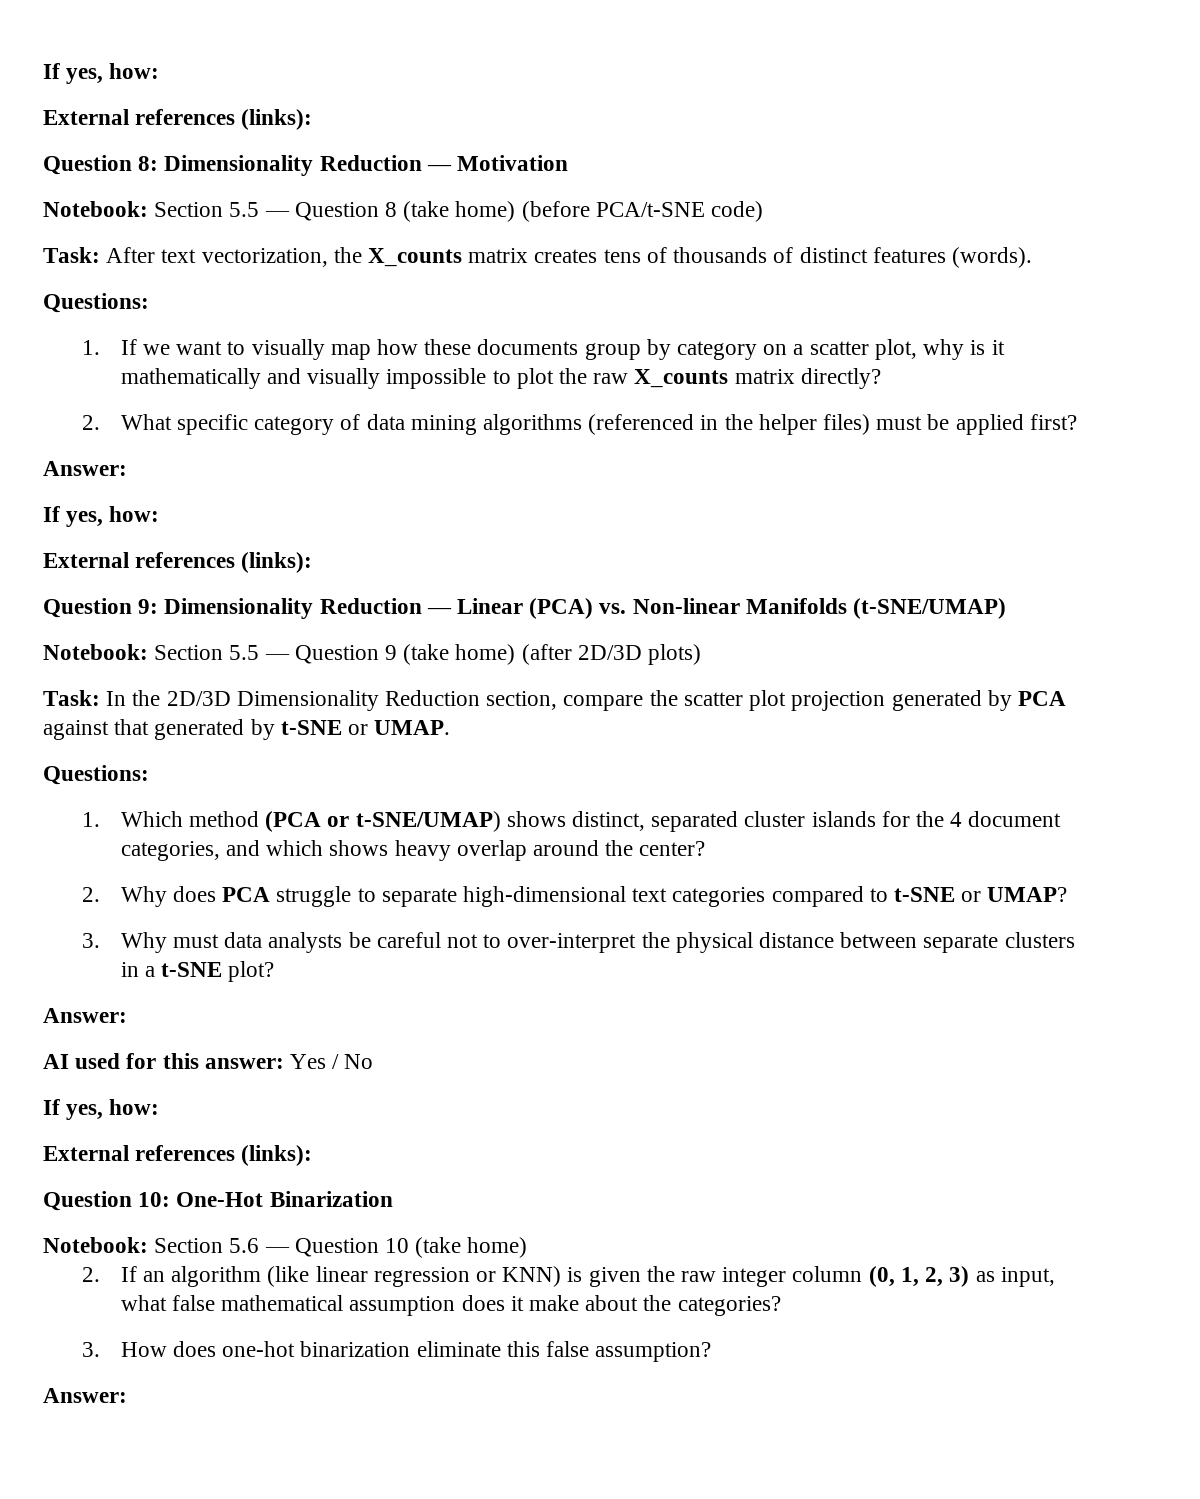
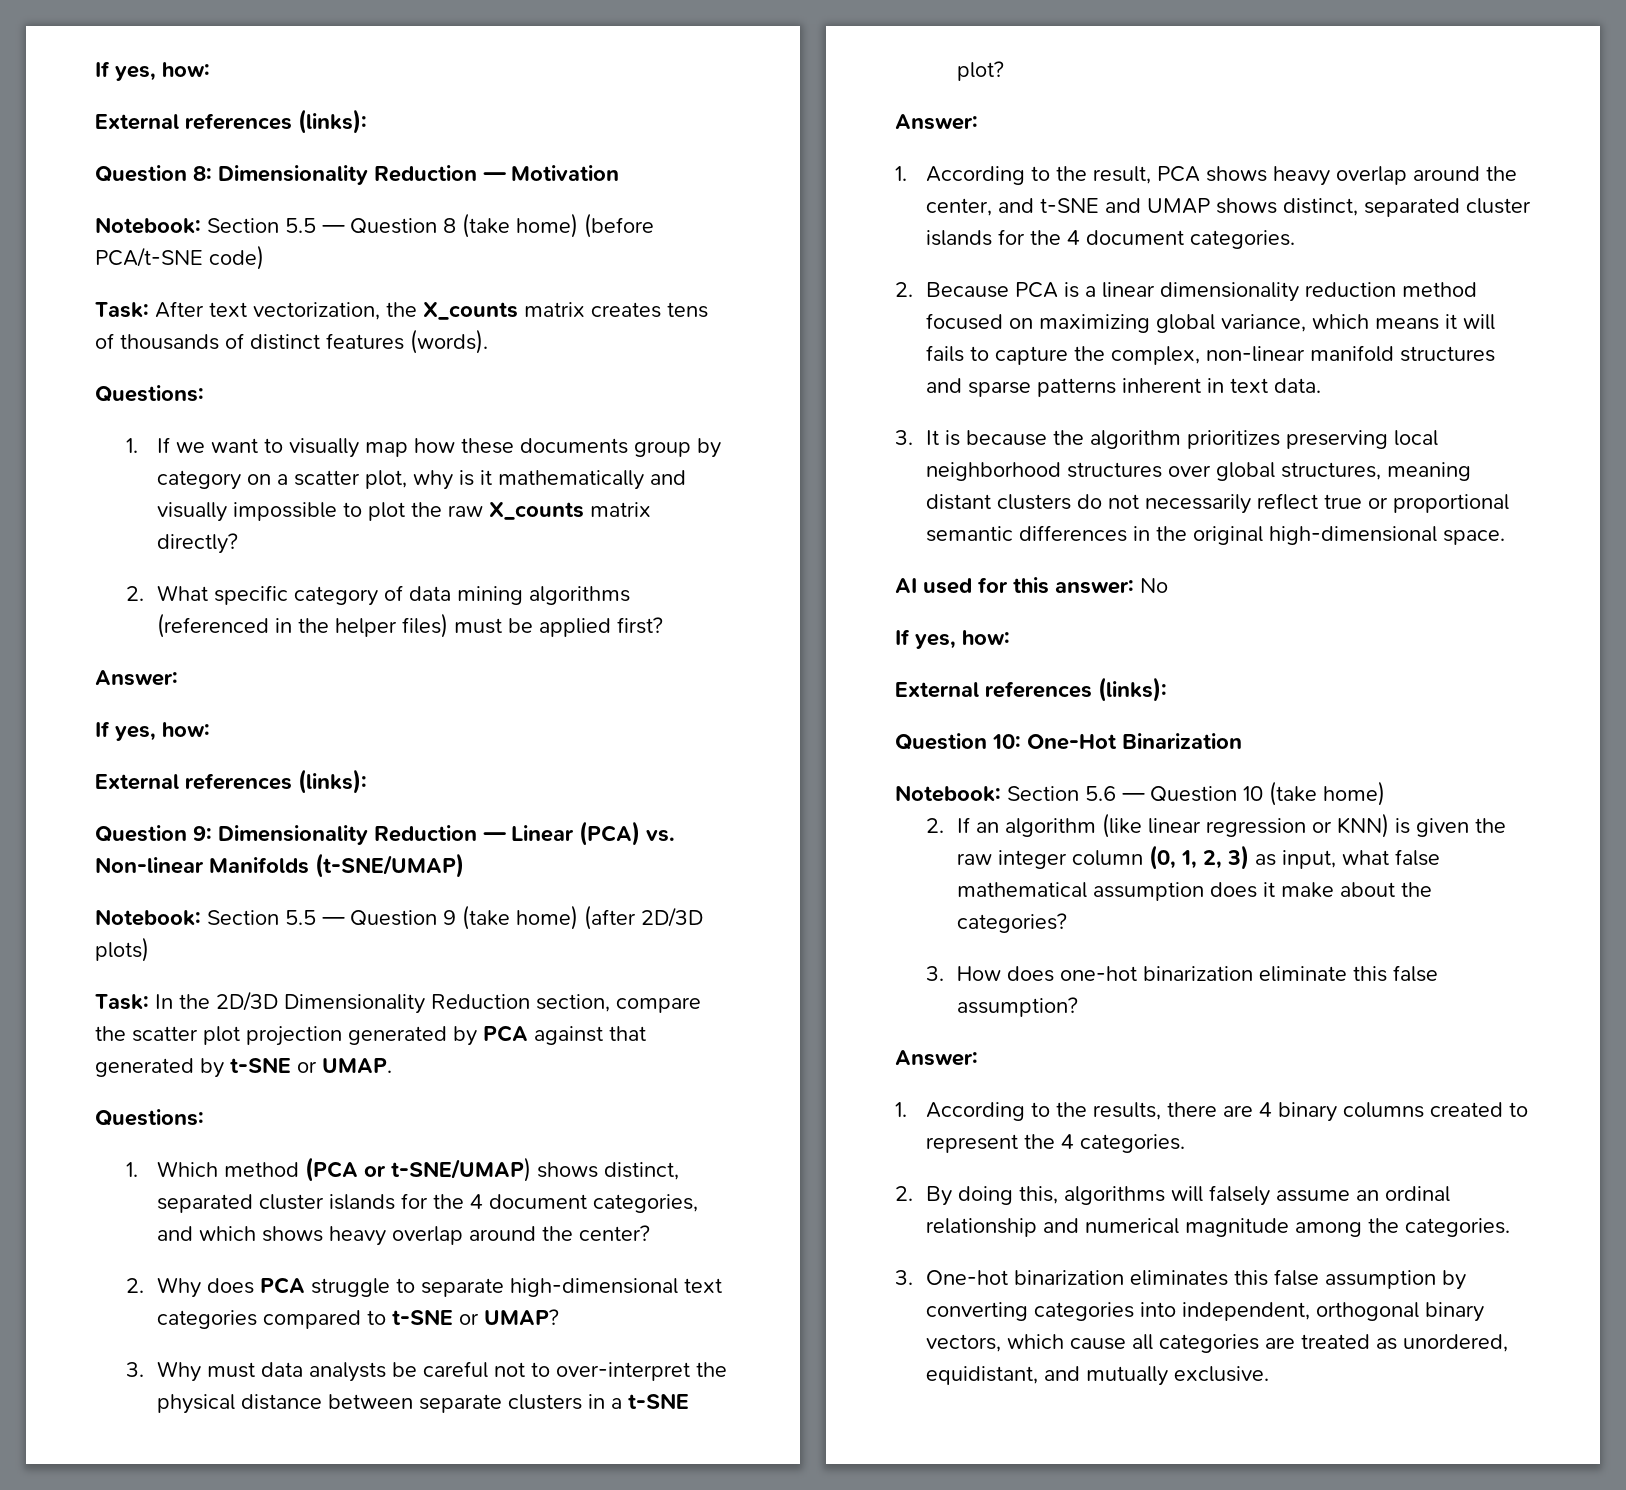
+ 1. According to the result, PCA shows heavy overlap around the center, and t-SNE and UMAP shows distinct, separated cluster islands for the 4 document categories.
+ 2. Because PCA is a linear dimensionality reduction method focused on maximizing global variance, which means it will fails to capture the complex, non-linear manifold structures and sparse patterns inherent in text data.
+ 3. It is because the algorithm prioritizes preserving local neighborhood structures over global structures, meaning distant clusters do not necessarily reflect true or proportional semantic differences in the original high-dimensional space.
- AI used for this answer: Yes / No
+ AI used for this answer: No
+ 1. According to the results, there are 4 binary columns created to represent the 4 categories.
+ 2. By doing this, algorithms will falsely assume an ordinal relationship and numerical magnitude among the categories.
+ 3. One-hot binarization eliminates this false assumption by converting categories into independent, orthogonal binary vectors, which cause all categories are treated as unordered, equidistant, and mutually exclusive.

